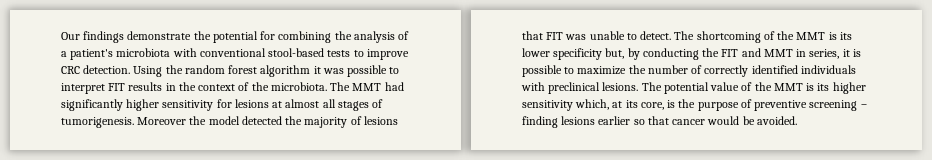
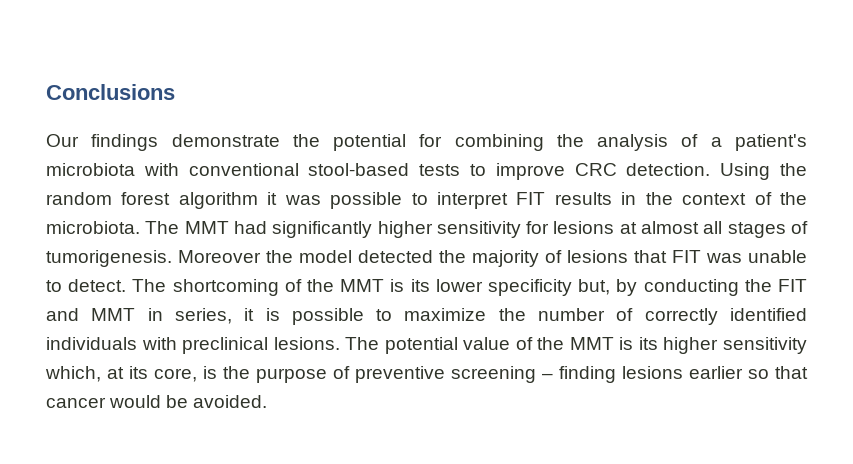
+ Conclusions

